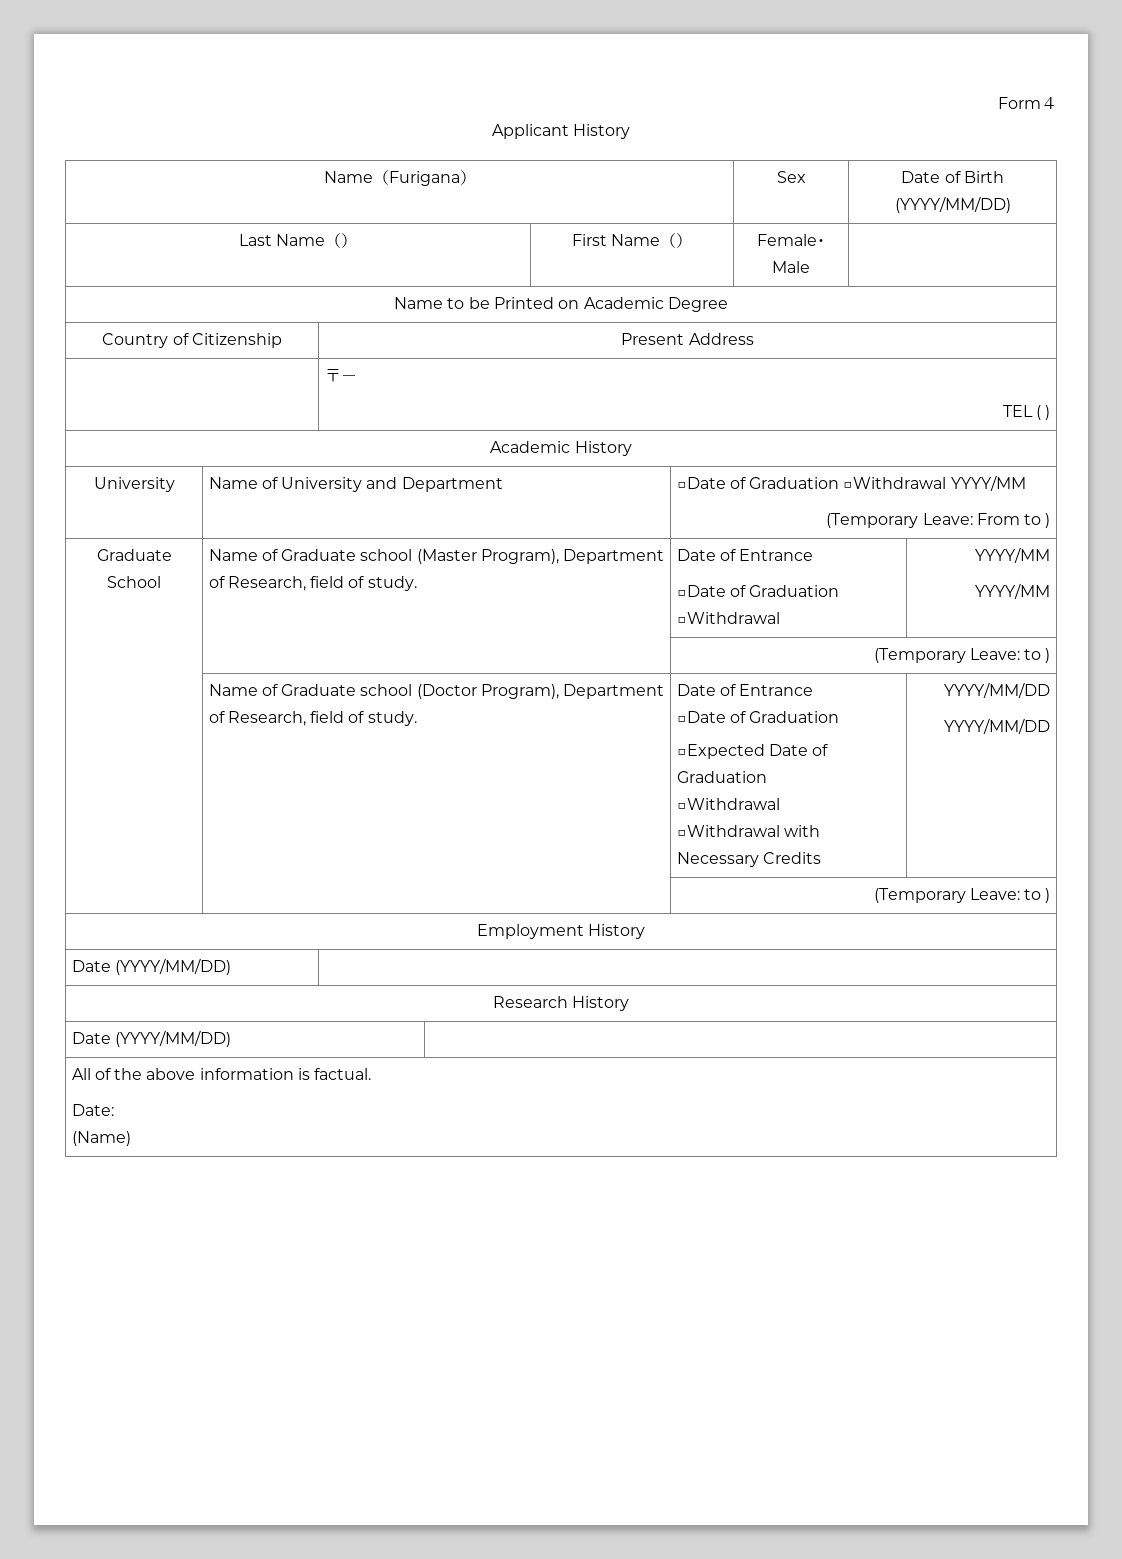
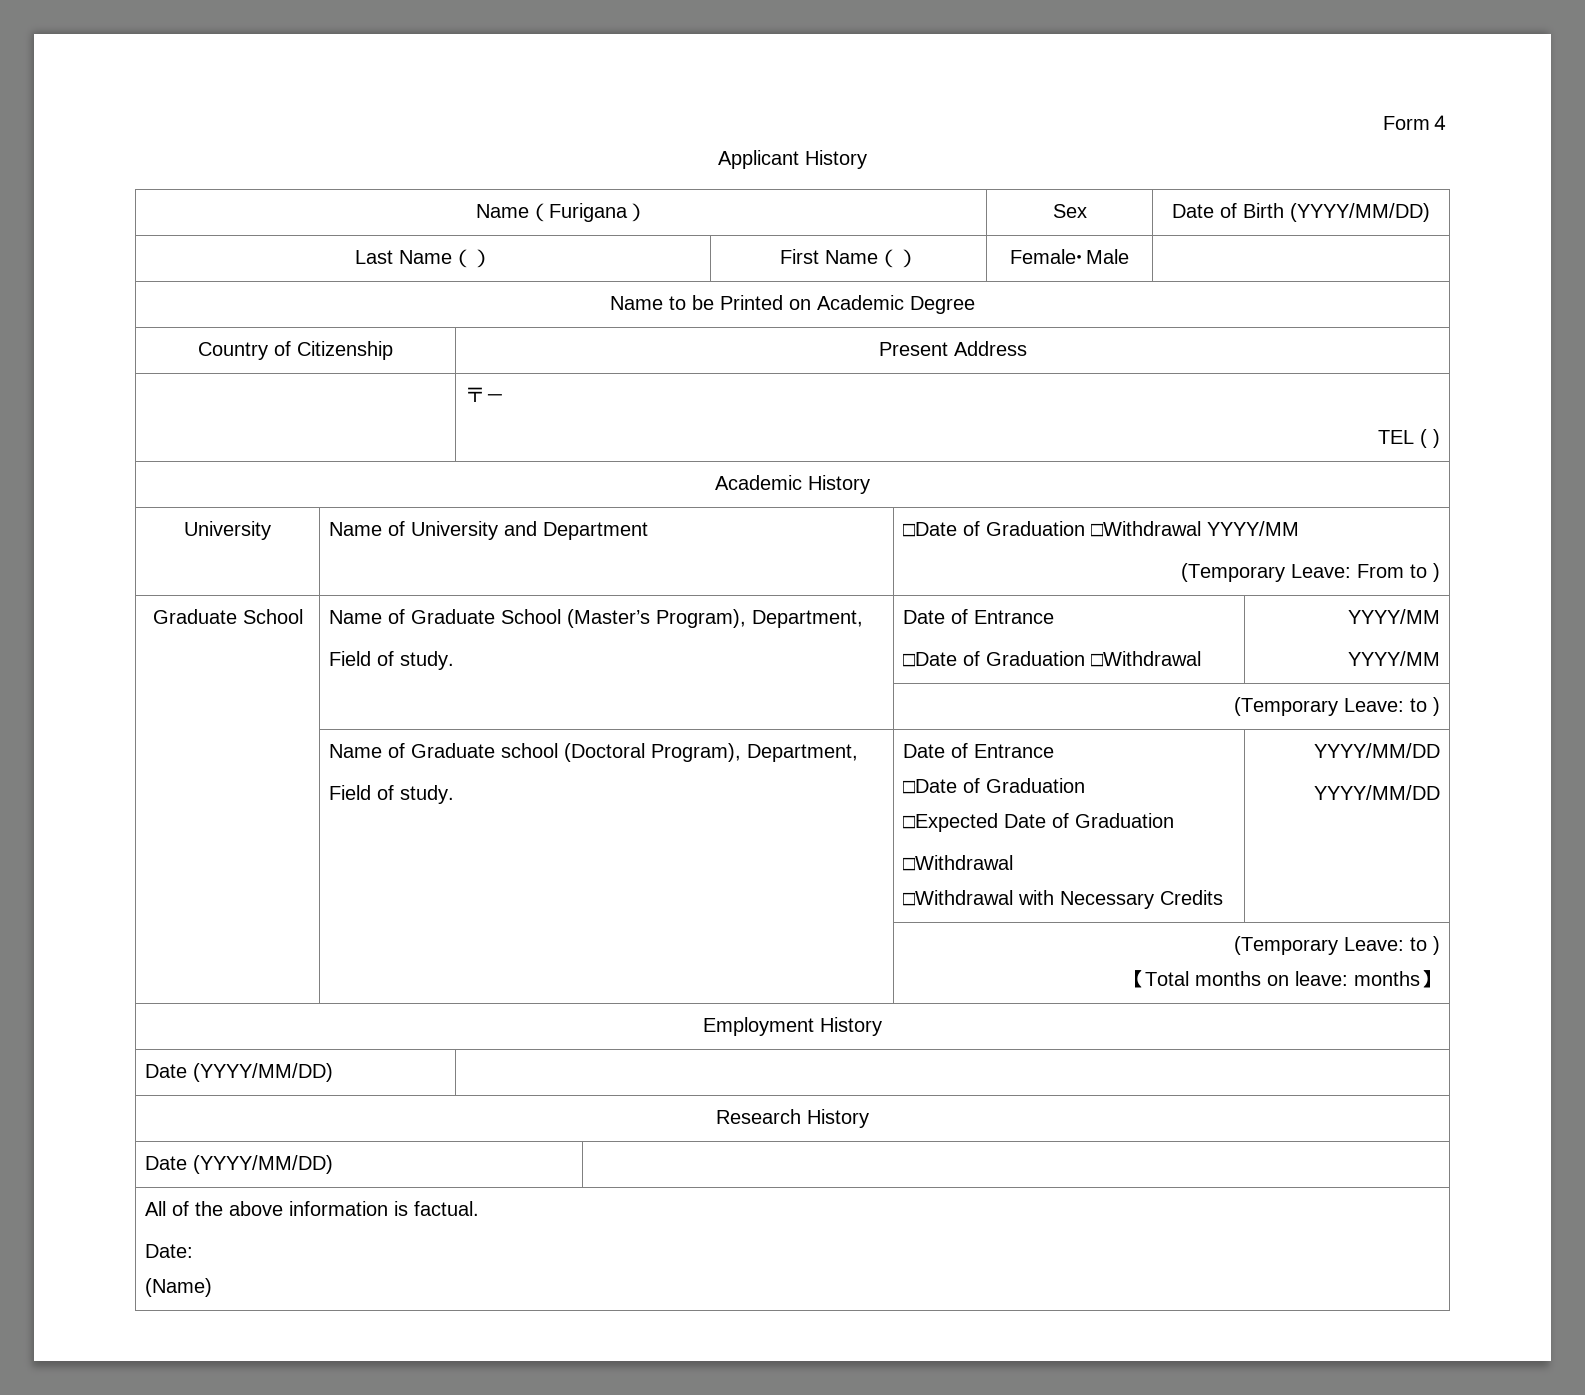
- Graduate School | Name of Graduate school (Master Program), Department of Research, field of study. | Date of Entrance
+ Graduate School | Name of Graduate School (Master’s Program), Department,
+ Field of study. | Date of Entrance
- | Name of Graduate school (Doctor Program), Department of Research, field of study. | Date of Entrance
+ | Name of Graduate school (Doctoral Program), Department,
+ Field of study. | Date of Entrance
  □Date of Graduation
  □Expected Date of Graduation
  □Withdrawal
  □Withdrawal with Necessary Credits | YYYY/MM/DD
  YYYY/MM/DD
  | | (Temporary Leave: to )
+ 【Total months on leave: months】

